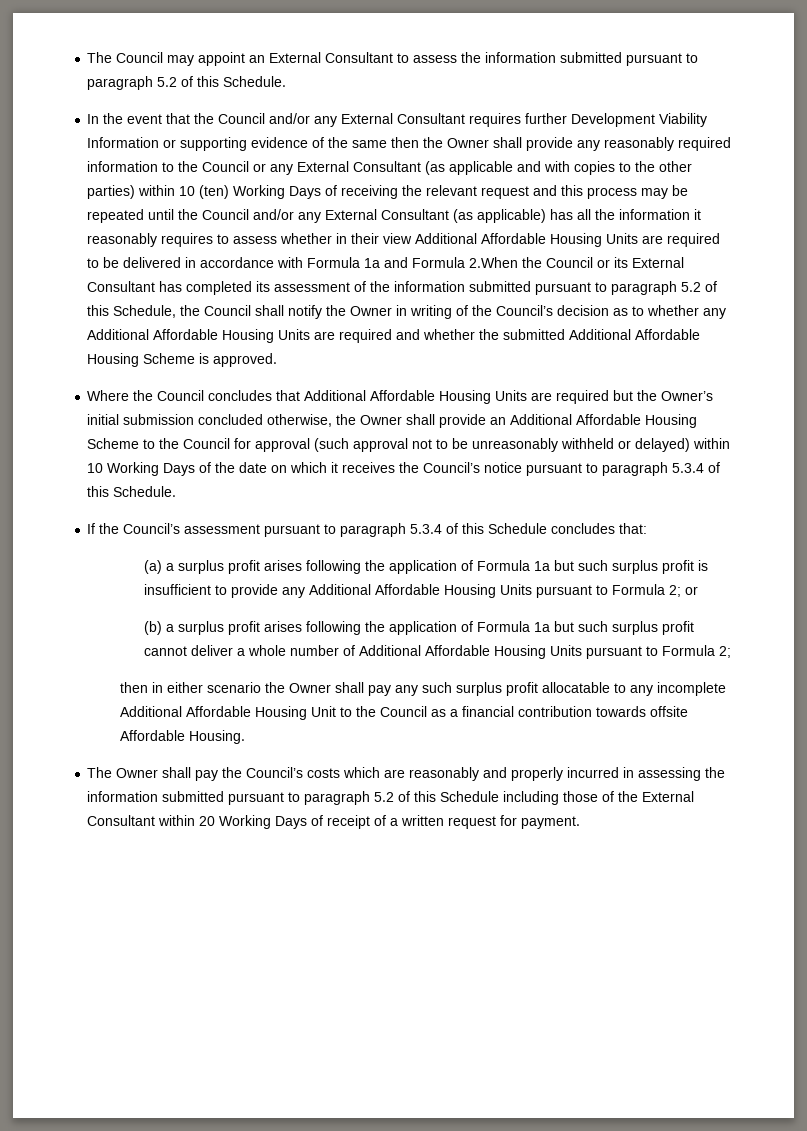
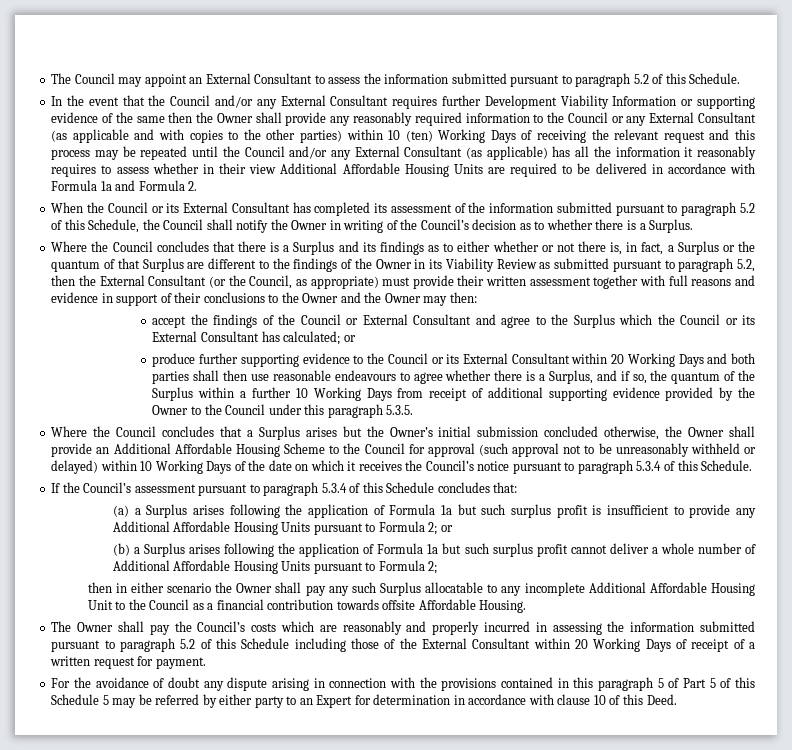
- In the event that the Council and/or any External Consultant requires further Development Viability Information or supporting evidence of the same then the Owner shall provide any reasonably required information to the Council or any External Consultant (as applicable and with copies to the other parties) within 10 (ten) Working Days of receiving the relevant request and this process may be repeated until the Council and/or any External Consultant (as applicable) has all the information it reasonably requires to assess whether in their view Additional Affordable Housing Units are required to be delivered in accordance with Formula 1a and Formula 2.When the Council or its External Consultant has completed its assessment of the information submitted pursuant to paragraph 5.2 of this Schedule, the Council shall notify the Owner in writing of the Council’s decision as to whether any Additional Affordable Housing Units are required and whether the submitted Additional Affordable Housing Scheme is approved.
- Where the Council concludes that Additional Affordable Housing Units are required but the Owner’s initial submission concluded otherwise, the Owner shall provide an Additional Affordable Housing Scheme to the Council for approval (such approval not to be unreasonably withheld or delayed) within 10 Working Days of the date on which it receives the Council’s notice pursuant to paragraph 5.3.4 of this Schedule.
+ In the event that the Council and/or any External Consultant requires further Development Viability Information or supporting evidence of the same then the Owner shall provide any reasonably required information to the Council or any External Consultant (as applicable and with copies to the other parties) within 10 (ten) Working Days of receiving the relevant request and this process may be repeated until the Council and/or any External Consultant (as applicable) has all the information it reasonably requires to assess whether in their view Additional Affordable Housing Units are required to be delivered in accordance with Formula 1a and Formula 2.
+ When the Council or its External Consultant has completed its assessment of the information submitted pursuant to paragraph 5.2 of this Schedule, the Council shall notify the Owner in writing of the Council’s decision as to whether there is a Surplus.
+ Where the Council concludes that there is a Surplus and its findings as to either whether or not there is, in fact, a Surplus or the quantum of that Surplus are different to the findings of the Owner in its Viability Review as submitted pursuant to paragraph 5.2, then the External Consultant (or the Council, as appropriate) must provide their written assessment together with full reasons and evidence in support of their conclusions to the Owner and the Owner may then:
+ accept the findings of the Council or External Consultant and agree to the Surplus which the Council or its External Consultant has calculated; or
+ produce further supporting evidence to the Council or its External Consultant within 20 Working Days and both parties shall then use reasonable endeavours to agree whether there is a Surplus, and if so, the quantum of the Surplus within a further 10 Working Days from receipt of additional supporting evidence provided by the Owner to the Council under this paragraph 5.3.5.
+ Where the Council concludes that a Surplus arises but the Owner’s initial submission concluded otherwise, the Owner shall provide an Additional Affordable Housing Scheme to the Council for approval (such approval not to be unreasonably withheld or delayed) within 10 Working Days of the date on which it receives the Council’s notice pursuant to paragraph 5.3.4 of this Schedule.
- (a) a surplus profit arises following the application of Formula 1a but such surplus profit is insufficient to provide any Additional Affordable Housing Units pursuant to Formula 2; or
+ (a) a Surplus arises following the application of Formula 1a but such surplus profit is insufficient to provide any Additional Affordable Housing Units pursuant to Formula 2; or
- (b) a surplus profit arises following the application of Formula 1a but such surplus profit cannot deliver a whole number of Additional Affordable Housing Units pursuant to Formula 2;
+ (b) a Surplus arises following the application of Formula 1a but such surplus profit cannot deliver a whole number of Additional Affordable Housing Units pursuant to Formula 2;
- then in either scenario the Owner shall pay any such surplus profit allocatable to any incomplete Additional Affordable Housing Unit to the Council as a financial contribution towards offsite Affordable Housing.
+ then in either scenario the Owner shall pay any such Surplus allocatable to any incomplete Additional Affordable Housing Unit to the Council as a financial contribution towards offsite Affordable Housing.
+ For the avoidance of doubt any dispute arising in connection with the provisions contained in this paragraph 5 of Part 5 of this Schedule 5 may be referred by either party to an Expert for determination in accordance with clause 10 of this Deed.

